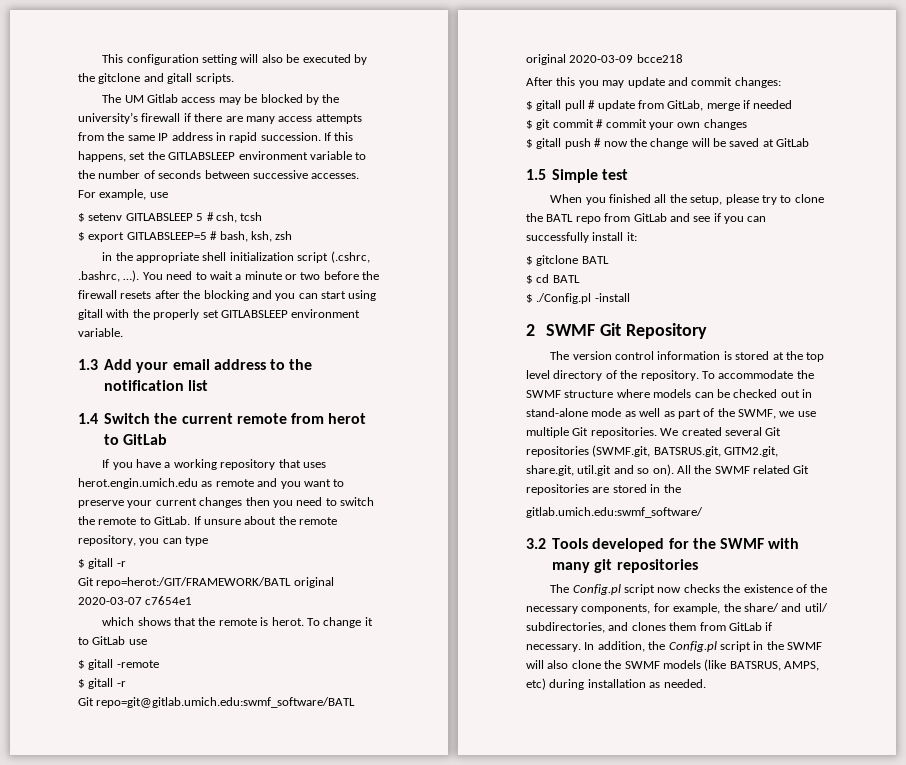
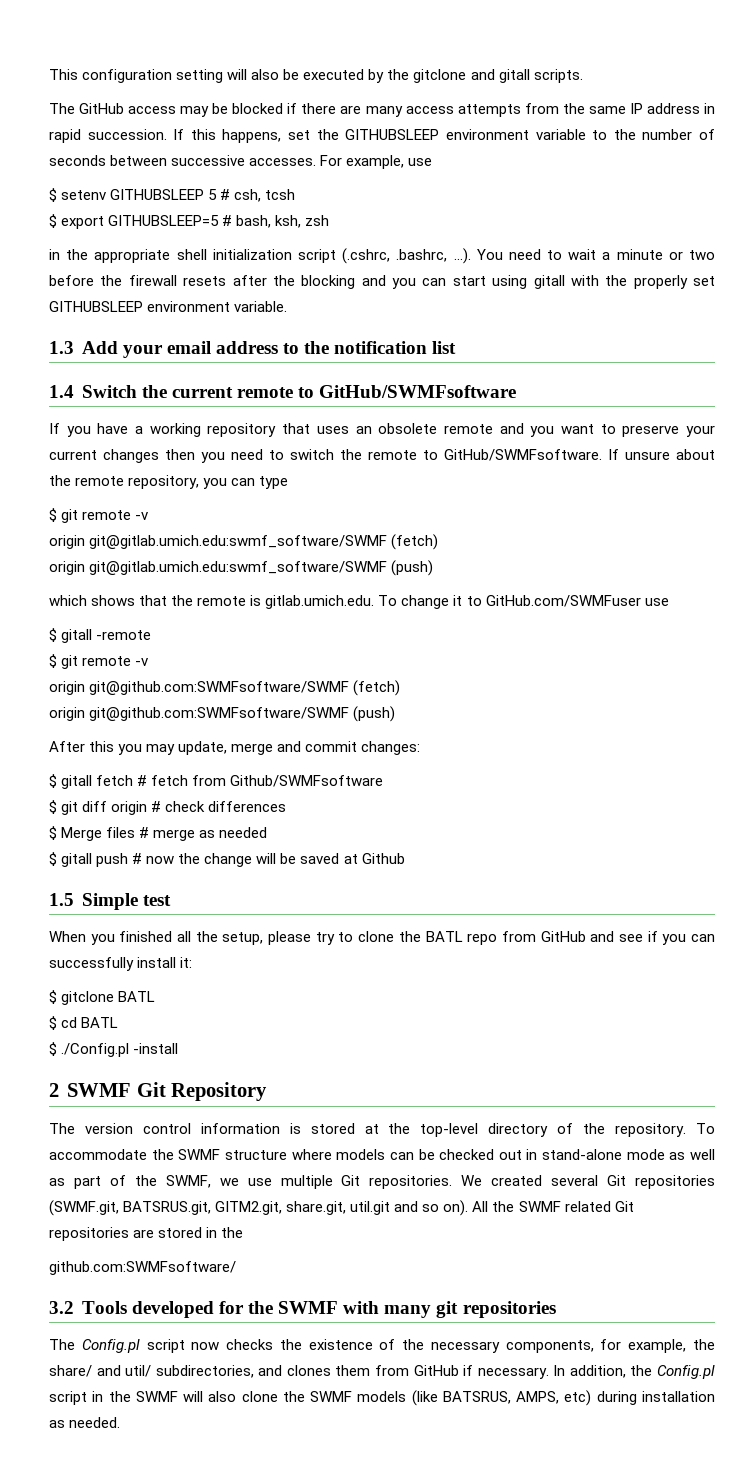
- The UM Gitlab access may be blocked by the university’s firewall if there are many access attempts from the same IP address in rapid succession.
+ The GitHub access may be blocked if there are many access attempts from the same IP address in rapid succession.
- If this happens, set the GITLABSLEEP environment variable to the number of seconds between successive accesses.
+ If this happens, set the GITHUBSLEEP environment variable to the number of seconds between successive accesses.
- $ setenv GITLABSLEEP 5 # csh, tcsh
+ $ setenv GITHUBSLEEP 5 # csh, tcsh
- $ export GITLABSLEEP=5 # bash, ksh, zsh
+ $ export GITHUBSLEEP=5 # bash, ksh, zsh
- You need to wait a minute or two before the firewall resets after the blocking and you can start using gitall with the properly set GITLABSLEEP environment variable.
+ You need to wait a minute or two before the firewall resets after the blocking and you can start using gitall with the properly set GITHUBSLEEP environment variable.
- 1.4 Switch the current remote from herot to GitLab
+ 1.4 Switch the current remote to GitHub/SWMFsoftware
- If you have a working repository that uses herot.engin.umich.edu as remote and you want to preserve your current changes then you need to switch the remote to GitLab.
+ If you have a working repository that uses an obsolete remote and you want to preserve your current changes then you need to switch the remote to GitHub/SWMFsoftware.
  If unsure about the remote repository, you can type
- $ gitall -r
- Git repo=herot:/GIT/FRAMEWORK/BATL original 2020-03-07 c7654e1
+ $ git remote -v
+ origin git@gitlab.umich.edu:swmf_software/SWMF (fetch)
+ origin git@gitlab.umich.edu:swmf_software/SWMF (push)
- which shows that the remote is herot. To change it to GitLab use
+ which shows that the remote is gitlab.umich.edu. To change it to GitHub.com/SWMFuser use
  $ gitall -remote
- $ gitall -r
- Git repo=git@gitlab.umich.edu:swmf_software/BATL original 2020-03-09 bcce218
+ $ git remote -v
+ origin git@github.com:SWMFsoftware/SWMF (fetch)
+ origin git@github.com:SWMFsoftware/SWMF (push)
- After this you may update and commit changes:
+ After this you may update, merge and commit changes:
- $ gitall pull # update from GitLab, merge if needed
- $ git commit # commit your own changes
+ $ gitall fetch # fetch from Github/SWMFsoftware
+ $ git diff origin # check differences
+ $ Merge files # merge as needed
- $ gitall push # now the change will be saved at GitLab
+ $ gitall push # now the change will be saved at Github
- When you finished all the setup, please try to clone the BATL repo from GitLab and see if you can successfully install it:
+ When you finished all the setup, please try to clone the BATL repo from GitHub and see if you can successfully install it:
- The version control information is stored at the top level directory of the repository.
+ The version control information is stored at the top-level directory of the repository.
- gitlab.umich.edu:swmf_software/
+ github.com:SWMFsoftware/
- The Config.pl script now checks the existence of the necessary components, for example, the share/ and util/ subdirectories, and clones them from GitLab if necessary.
+ The Config.pl script now checks the existence of the necessary components, for example, the share/ and util/ subdirectories, and clones them from GitHub if necessary.

